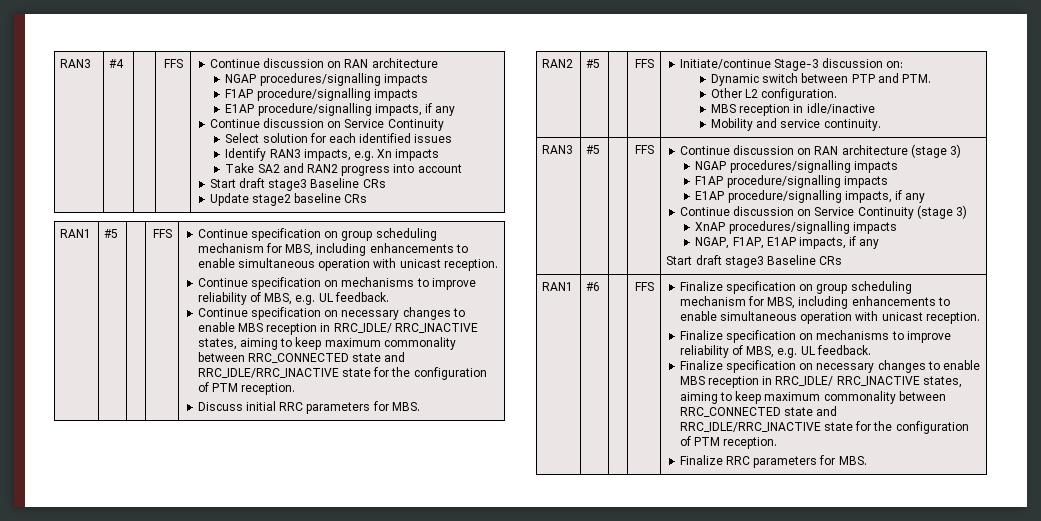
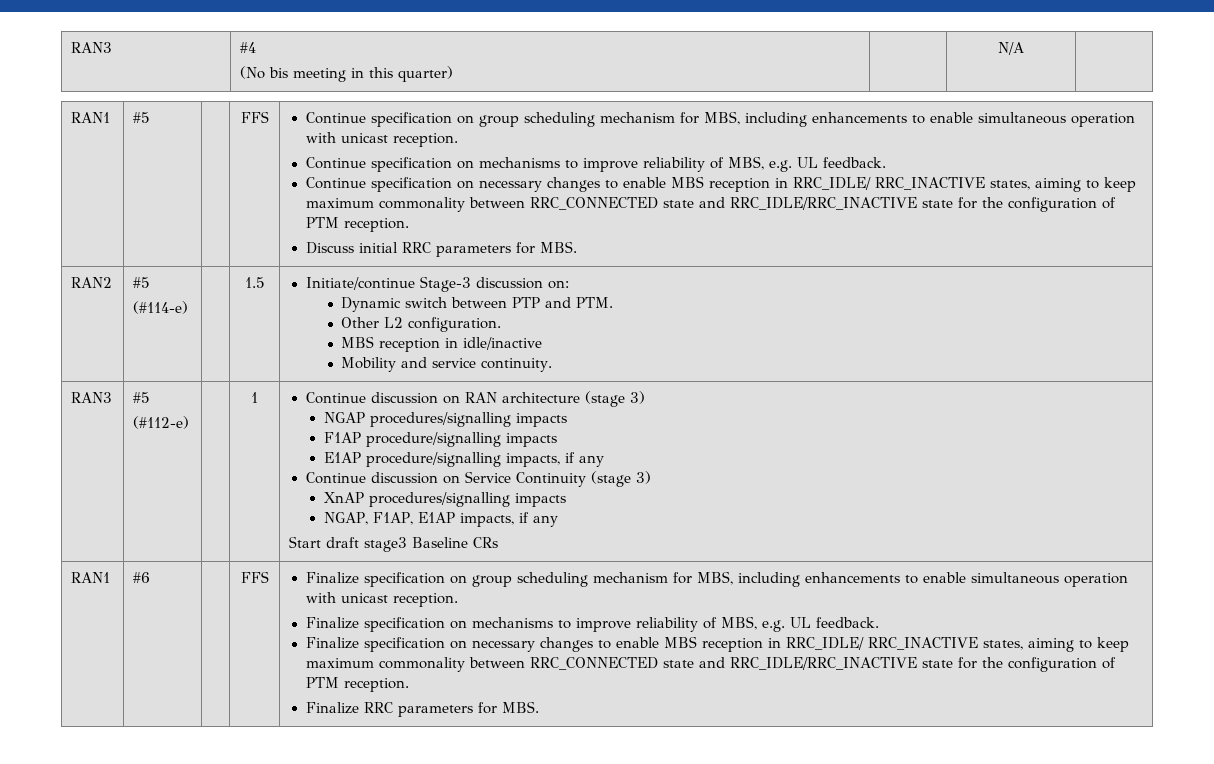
- #4 | | FFS | Continue discussion on RAN architecture
- NGAP procedures/signalling impacts
- F1AP procedure/signalling impacts
- E1AP procedure/signalling impacts, if any
- Continue discussion on Service Continuity
- Select solution for each identified issues
- Identify RAN3 impacts, e.g. Xn impacts
- Take SA2 and RAN2 progress into account
- Start draft stage3 Baseline CRs
- Update stage2 baseline CRs
+ #4
+ (No bis meeting in this quarter) | | N/A
- RAN2 | #5 | | FFS | Initiate/continue Stage-3 discussion on:
+ RAN2 | #5
+ (#114-e) | | 1.5 | Initiate/continue Stage-3 discussion on:
- RAN3 | #5 | | FFS
+ RAN3 | #5
+ (#112-e) | | 1

